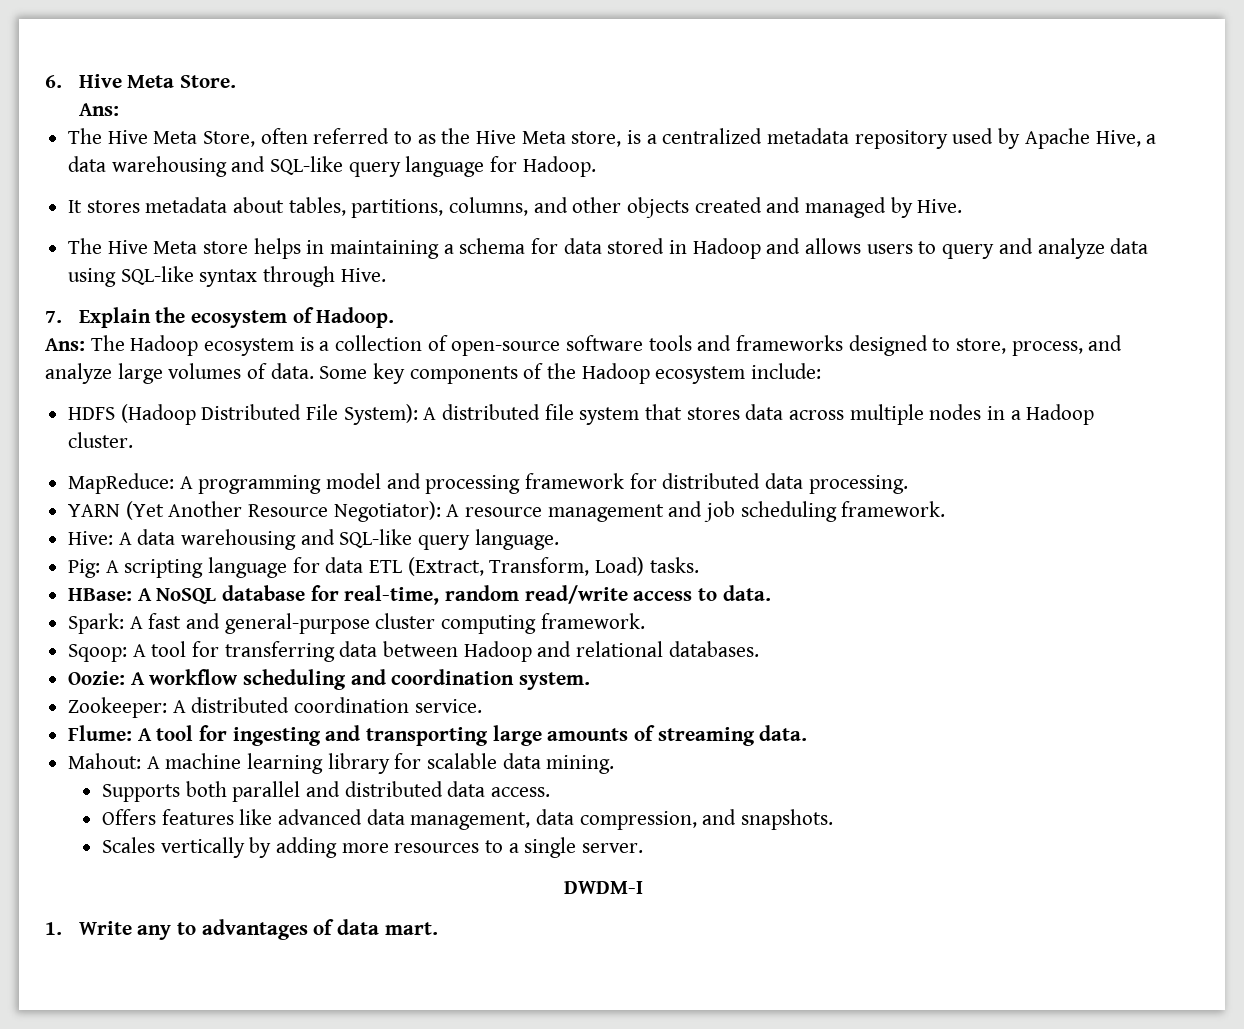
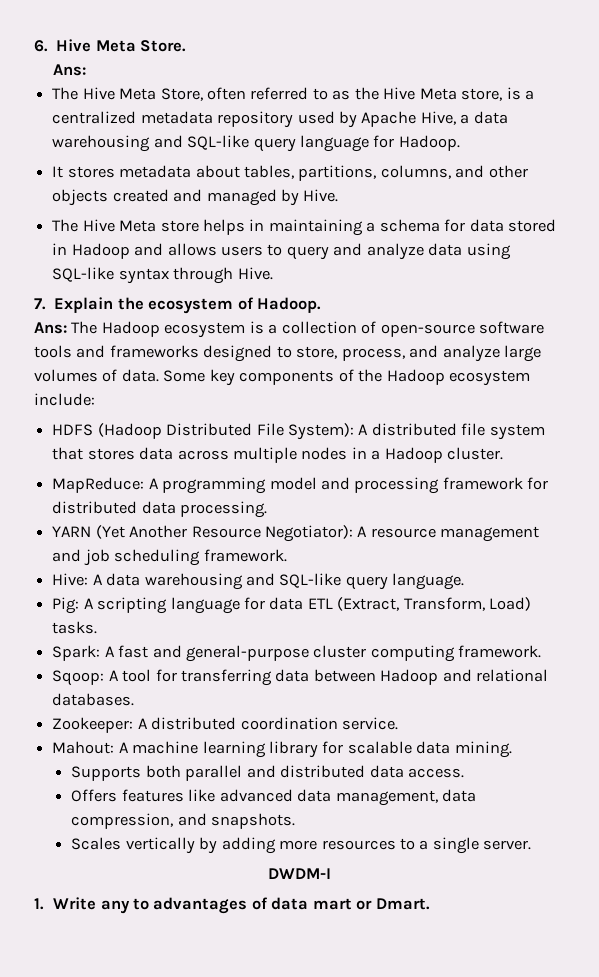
- HBase: A NoSQL database for real-time, random read/write access to data.
- Oozie: A workflow scheduling and coordination system.
- Flume: A tool for ingesting and transporting large amounts of streaming data.
- 1. Write any to advantages of data mart.
+ 1. Write any to advantages of data mart or Dmart.

